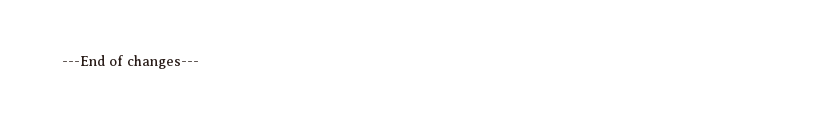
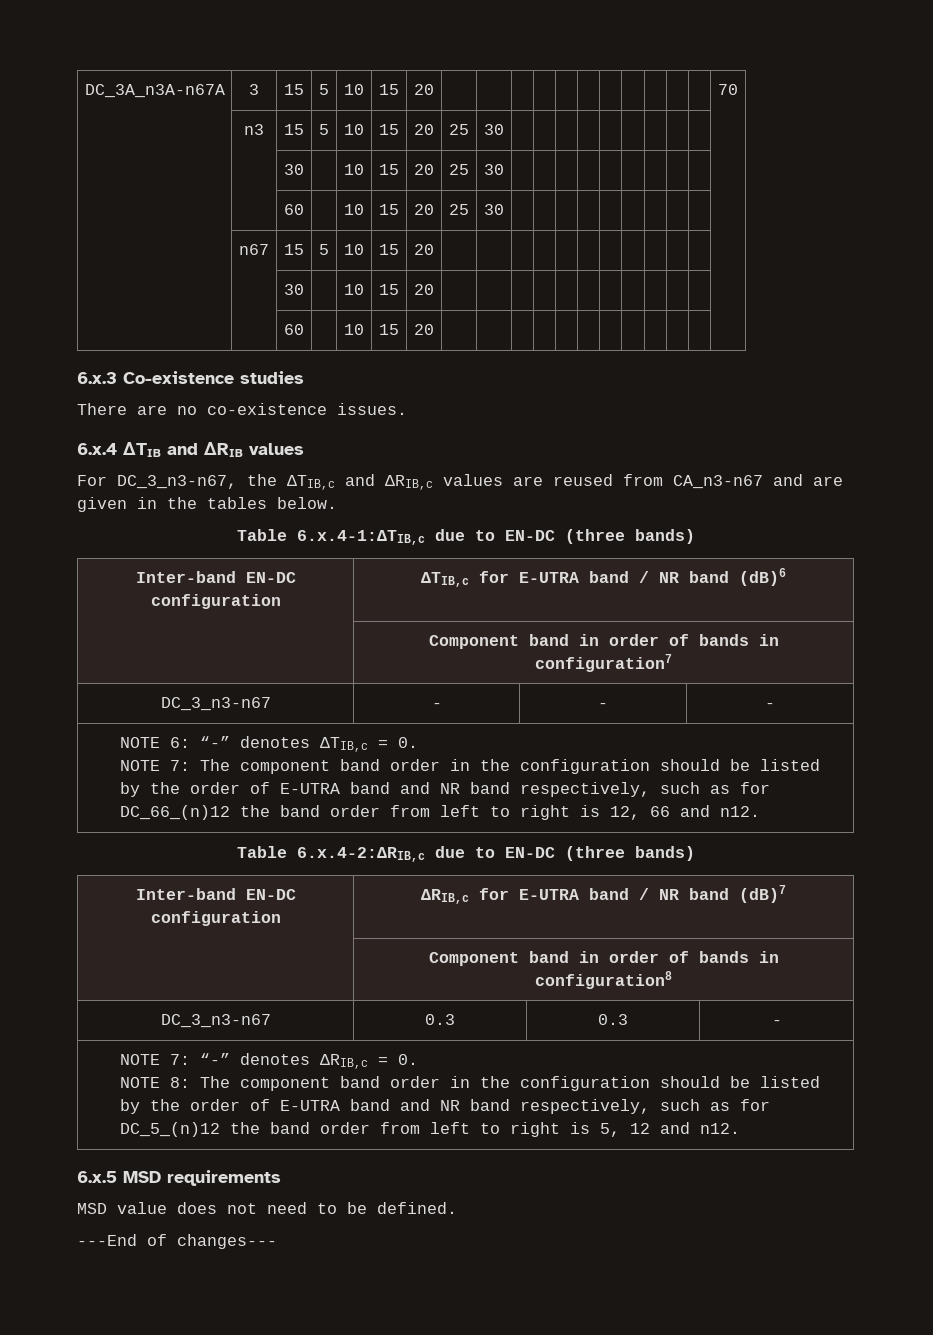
+ DC_3A_n3A-n67A | 3 | 15 | 5 | 10 | 15 | 20 | | | | | | | | | | | | 70
+ | n3 | 15 | 5 | 10 | 15 | 20 | 25 | 30 | | | | | | | | | |
+ | | 30 | | 10 | 15 | 20 | 25 | 30 | | | | | | | | | |
+ | | 60 | | 10 | 15 | 20 | 25 | 30 | | | | | | | | | |
+ | n67 | 15 | 5 | 10 | 15 | 20 | | | | | | | | | | | |
+ | | 30 | | 10 | 15 | 20 | | | | | | | | | | | |
+ | | 60 | | 10 | 15 | 20 | | | | | | | | | | | |
+ 6.x.3 Co-existence studies
+ There are no co-existence issues.
+ 6.x.4 ∆TIB and ∆RIB values
+ For DC_3_n3-n67, the ΔTIB,c and ΔRIB,c values are reused from CA_n3-n67 and are given in the tables below.
+ Table 6.x.4-1:ΔTIB,c due to EN-DC (three bands)
+ Inter-band EN-DC configuration | ΔTIB,c for E-UTRA band / NR band (dB)6
+ | Component band in order of bands in configuration7
+ DC_3_n3-n67 | - | - | -
+ NOTE 6: “-” denotes ΔTIB,c = 0.
+ NOTE 7: The component band order in the configuration should be listed by the order of E-UTRA band and NR band respectively, such as for DC_66_(n)12 the band order from left to right is 12, 66 and n12.
+ Table 6.x.4-2:ΔRIB,c due to EN-DC (three bands)
+ Inter-band EN-DC configuration | ΔRIB,c for E-UTRA band / NR band (dB)7
+ | Component band in order of bands in configuration8
+ DC_3_n3-n67 | 0.3 | 0.3 | -
+ NOTE 7: “-” denotes ΔRIB,c = 0.
+ NOTE 8: The component band order in the configuration should be listed by the order of E-UTRA band and NR band respectively, such as for DC_5_(n)12 the band order from left to right is 5, 12 and n12.
+ 6.x.5 MSD requirements
+ MSD value does not need to be defined.

